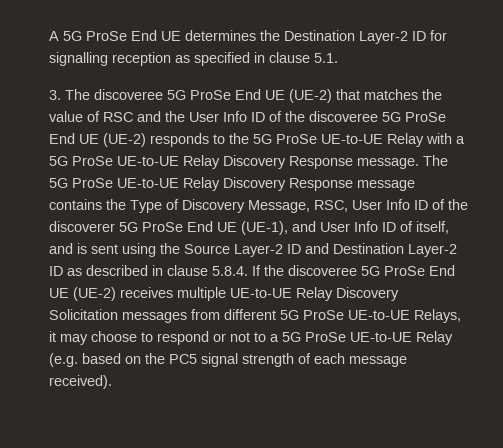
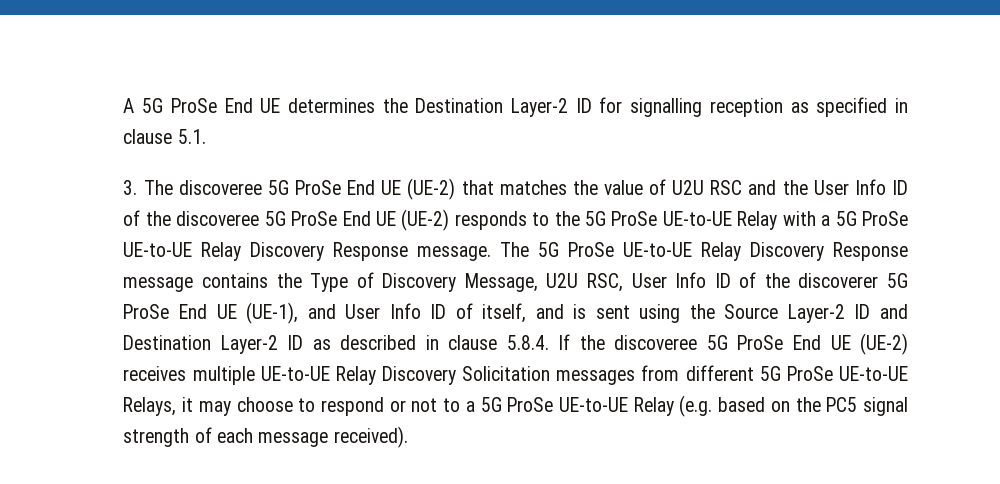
- 3. The discoveree 5G ProSe End UE (UE-2) that matches the value of RSC and the User Info ID of the discoveree 5G ProSe End UE (UE-2) responds to the 5G ProSe UE-to-UE Relay with a 5G ProSe UE-to-UE Relay Discovery Response message.
+ 3. The discoveree 5G ProSe End UE (UE-2) that matches the value of U2U RSC and the User Info ID of the discoveree 5G ProSe End UE (UE-2) responds to the 5G ProSe UE-to-UE Relay with a 5G ProSe UE-to-UE Relay Discovery Response message.
- The 5G ProSe UE-to-UE Relay Discovery Response message contains the Type of Discovery Message, RSC, User Info ID of the discoverer 5G ProSe End UE (UE-1), and User Info ID of itself, and is sent using the Source Layer-2 ID and Destination Layer-2 ID as described in clause 5.8.4. If the discoveree 5G ProSe End UE (UE-2) receives multiple UE-to-UE Relay Discovery Solicitation messages from different 5G ProSe UE-to-UE Relays, it may choose to respond or not to a 5G ProSe UE-to-UE Relay (e.g. based on the PC5 signal strength of each message received).
+ The 5G ProSe UE-to-UE Relay Discovery Response message contains the Type of Discovery Message, U2U RSC, User Info ID of the discoverer 5G ProSe End UE (UE-1), and User Info ID of itself, and is sent using the Source Layer-2 ID and Destination Layer-2 ID as described in clause 5.8.4. If the discoveree 5G ProSe End UE (UE-2) receives multiple UE-to-UE Relay Discovery Solicitation messages from different 5G ProSe UE-to-UE Relays, it may choose to respond or not to a 5G ProSe UE-to-UE Relay (e.g. based on the PC5 signal strength of each message received).

